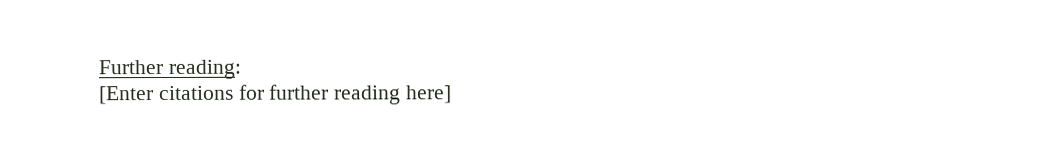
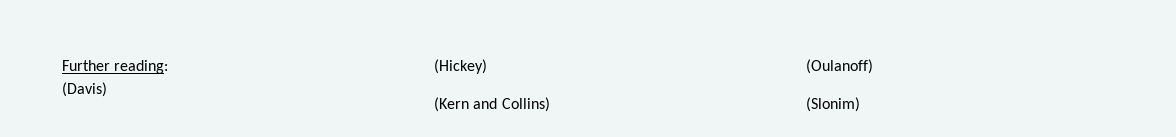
- [Enter citations for further reading here]
+ (Davis)
+ (Hickey)
+ (Kern and Collins)
+ (Oulanoff)
+ (Slonim)

